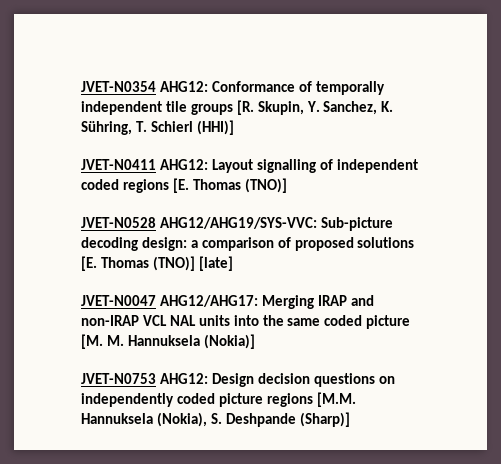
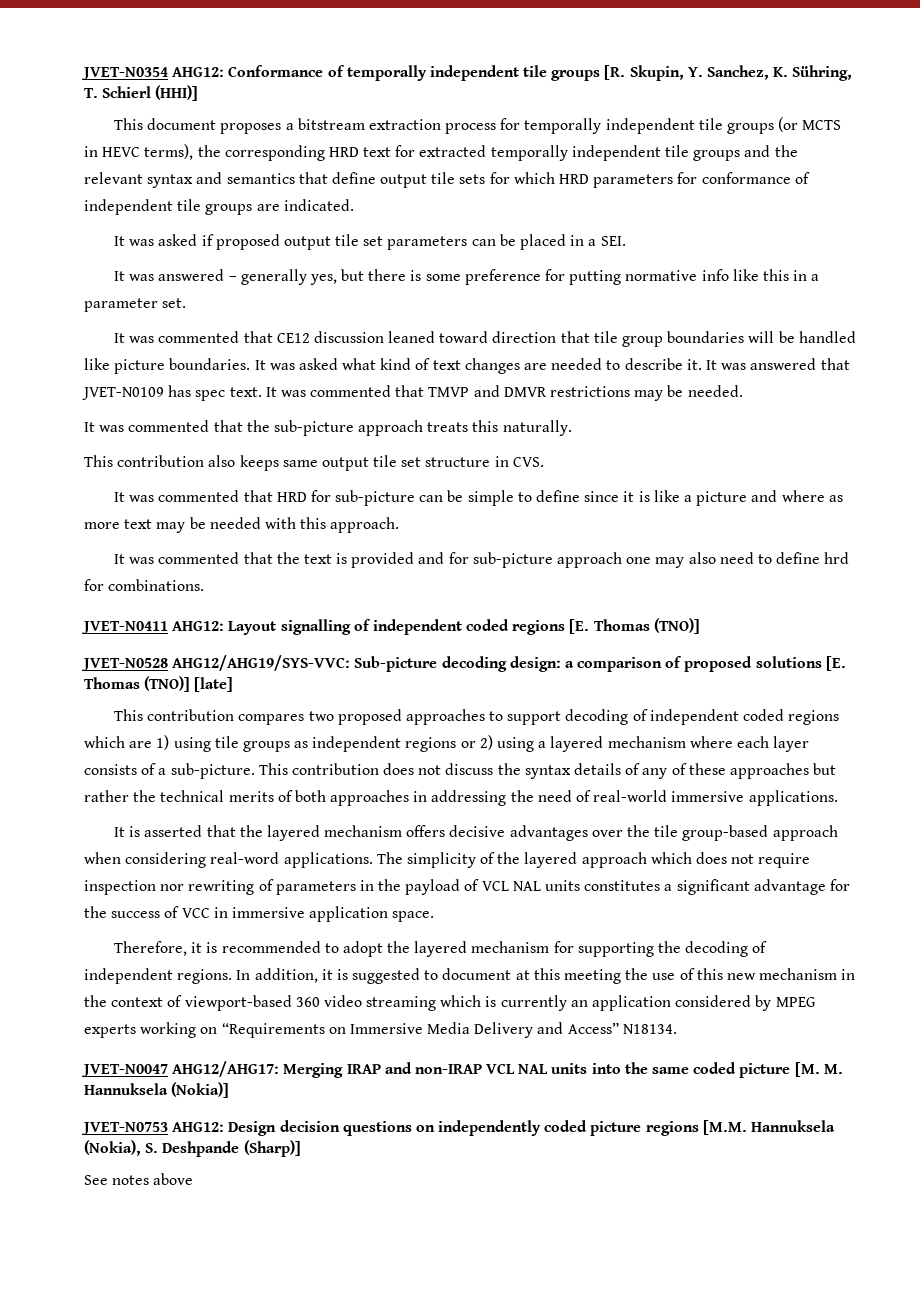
+ This document proposes a bitstream extraction process for temporally independent tile groups (or MCTS in HEVC terms), the corresponding HRD text for extracted temporally independent tile groups and the relevant syntax and semantics that define output tile sets for which HRD parameters for conformance of independent tile groups are indicated.
+ It was asked if proposed output tile set parameters can be placed in a SEI.
+ It was answered – generally yes, but there is some preference for putting normative info like this in a parameter set.
+ It was commented that CE12 discussion leaned toward direction that tile group boundaries will be handled like picture boundaries. It was asked what kind of text changes are needed to describe it. It was answered that JVET-N0109 has spec text. It was commented that TMVP and DMVR restrictions may be needed.
+ It was commented that the sub-picture approach treats this naturally.
+ This contribution also keeps same output tile set structure in CVS.
+ It was commented that HRD for sub-picture can be simple to define since it is like a picture and where as more text may be needed with this approach.
+ It was commented that the text is provided and for sub-picture approach one may also need to define hrd for combinations.
+ This contribution compares two proposed approaches to support decoding of independent coded regions which are 1) using tile groups as independent regions or 2) using a layered mechanism where each layer consists of a sub-picture. This contribution does not discuss the syntax details of any of these approaches but rather the technical merits of both approaches in addressing the need of real-world immersive applications.
+ It is asserted that the layered mechanism offers decisive advantages over the tile group-based approach when considering real-word applications. The simplicity of the layered approach which does not require inspection nor rewriting of parameters in the payload of VCL NAL units constitutes a significant advantage for the success of VCC in immersive application space.
+ Therefore, it is recommended to adopt the layered mechanism for supporting the decoding of independent regions. In addition, it is suggested to document at this meeting the use of this new mechanism in the context of viewport-based 360 video streaming which is currently an application considered by MPEG experts working on “Requirements on Immersive Media Delivery and Access” N18134.
+ See notes above

